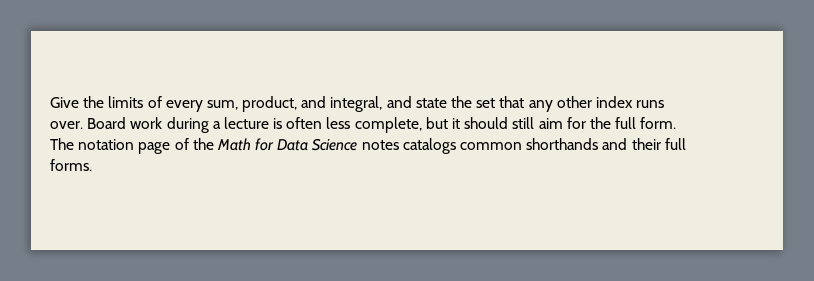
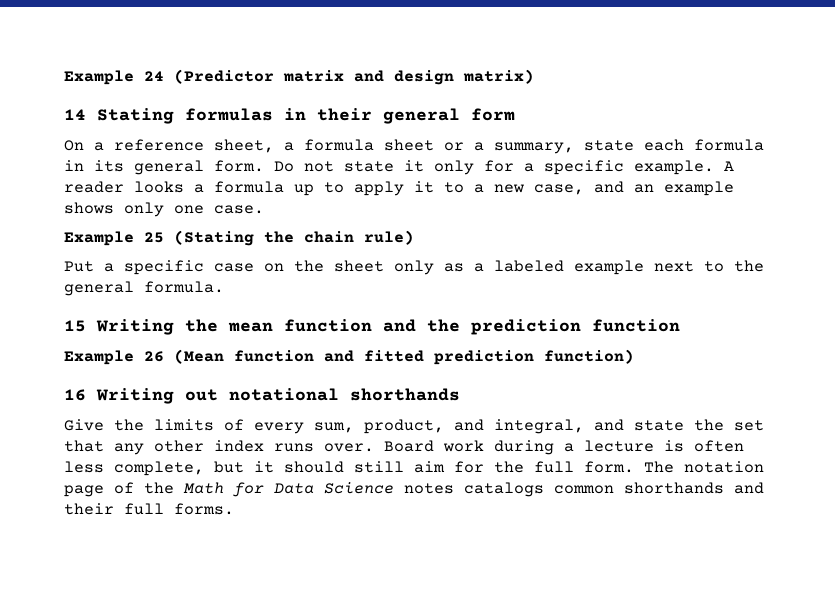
+ Example 24 (Predictor matrix and design matrix)
+ 14 Stating formulas in their general form
+ On a reference sheet, a formula sheet or a summary, state each formula in its general form. Do not state it only for a specific example. A reader looks a formula up to apply it to a new case, and an example shows only one case.
+ Example 25 (Stating the chain rule)
+ Put a specific case on the sheet only as a labeled example next to the general formula.
+ 15 Writing the mean function and the prediction function
+ Example 26 (Mean function and fitted prediction function)
+ 16 Writing out notational shorthands

